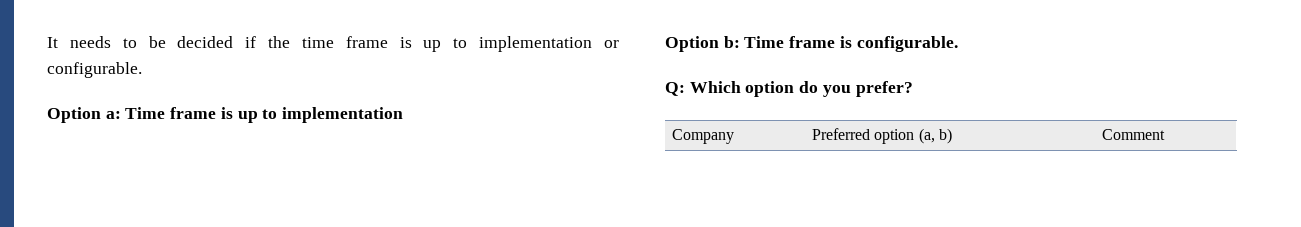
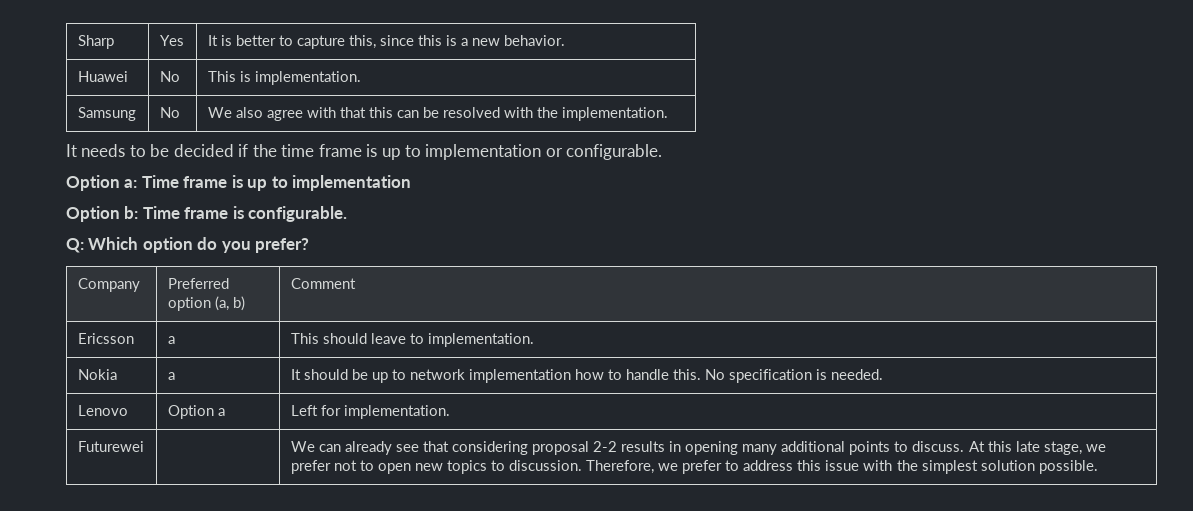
+ Sharp | Yes | It is better to capture this, since this is a new behavior.
+ Huawei | No | This is implementation.
+ Samsung | No | We also agree with that this can be resolved with the implementation.
+ Ericsson | a | This should leave to implementation.
+ Nokia | a | It should be up to network implementation how to handle this. No specification is needed.
+ Lenovo | Option a | Left for implementation.
+ Futurewei | | We can already see that considering proposal 2-2 results in opening many additional points to discuss. At this late stage, we prefer not to open new topics to discussion. Therefore, we prefer to address this issue with the simplest solution possible.

